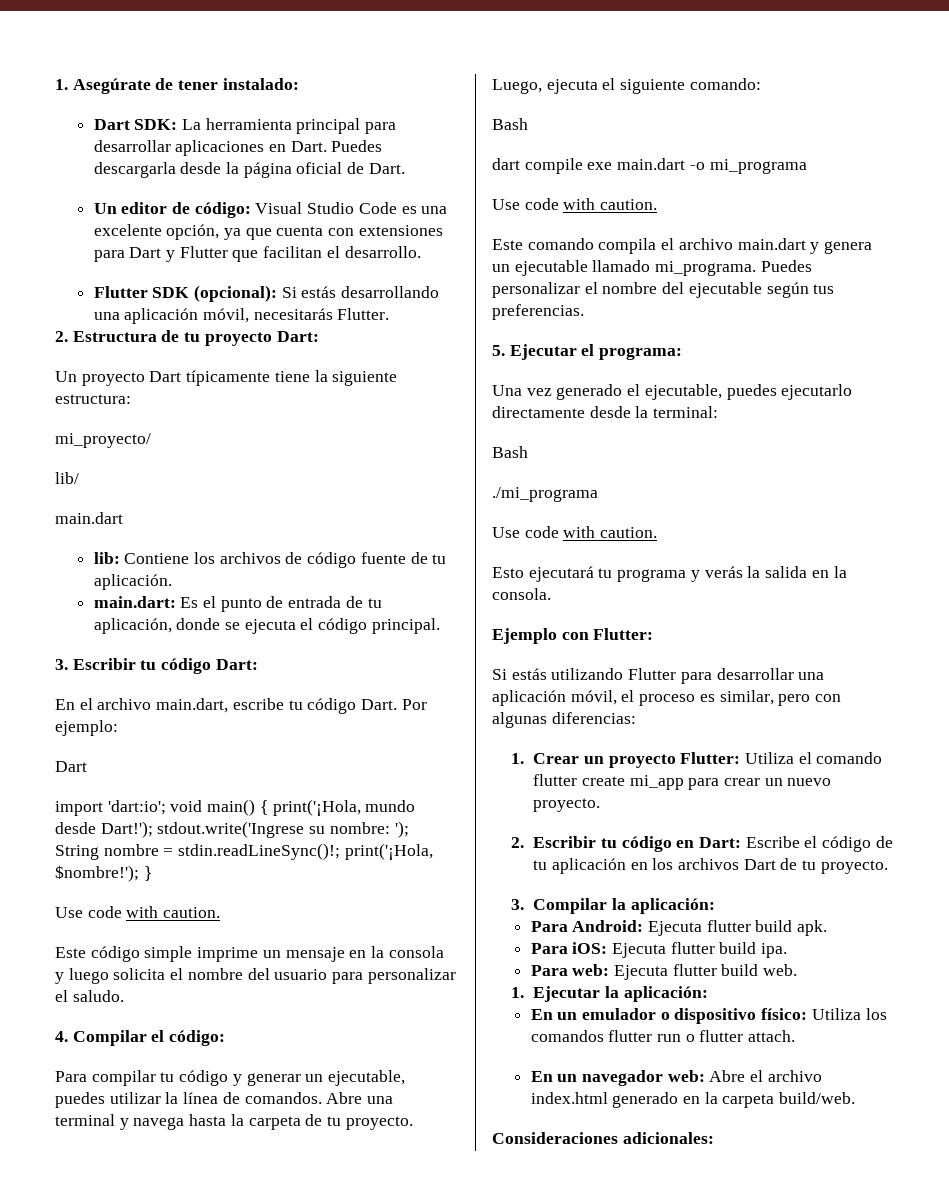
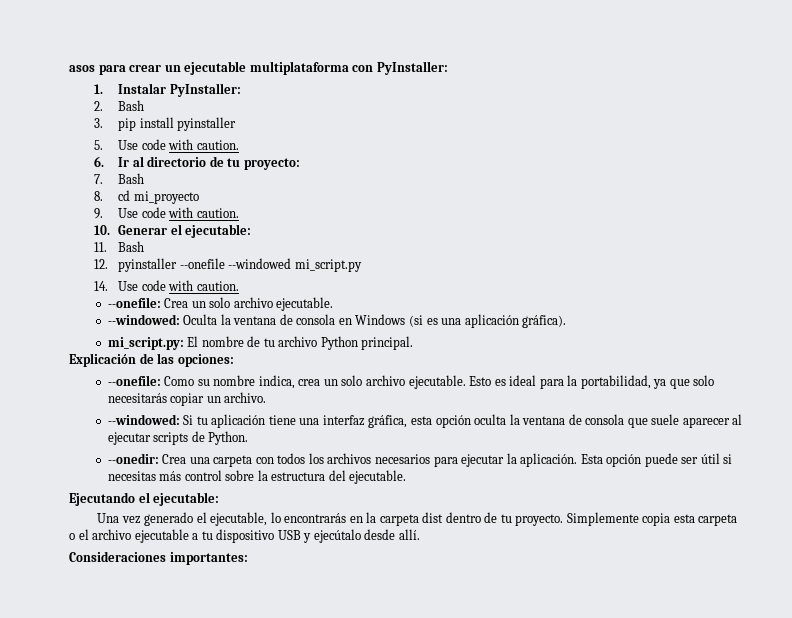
- 1. Asegúrate de tener instalado:
- Dart SDK: La herramienta principal para desarrollar aplicaciones en Dart. Puedes descargarla desde la página oficial de Dart.
- Un editor de código: Visual Studio Code es una excelente opción, ya que cuenta con extensiones para Dart y Flutter que facilitan el desarrollo.
- Flutter SDK (opcional): Si estás desarrollando una aplicación móvil, necesitarás Flutter.
- 2. Estructura de tu proyecto Dart:
- Un proyecto Dart típicamente tiene la siguiente estructura:
- mi_proyecto/
- lib/
- main.dart
- lib: Contiene los archivos de código fuente de tu aplicación.
- main.dart: Es el punto de entrada de tu aplicación, donde se ejecuta el código principal.
- 3. Escribir tu código Dart:
- En el archivo main.dart, escribe tu código Dart. Por ejemplo:
- Dart
- import 'dart:io'; void main() { print('¡Hola, mundo desde Dart!'); stdout.write('Ingrese su nombre: '); String nombre = stdin.readLineSync()!; print('¡Hola, $nombre!'); }
- Use code with caution.
- Este código simple imprime un mensaje en la consola y luego solicita el nombre del usuario para personalizar el saludo.
- 4. Compilar el código:
- Para compilar tu código y generar un ejecutable, puedes utilizar la línea de comandos. Abre una terminal y navega hasta la carpeta de tu proyecto. Luego, ejecuta el siguiente comando:
- Bash
- dart compile exe main.dart -o mi_programa
- Use code with caution.
- Este comando compila el archivo main.dart y genera un ejecutable llamado mi_programa. Puedes personalizar el nombre del ejecutable según tus preferencias.
- 5. Ejecutar el programa:
+ asos para crear un ejecutable multiplataforma con PyInstaller:
+ 1. Instalar PyInstaller:
+ 2. Bash
+ 3. pip install pyinstaller
+ 5. Use code with caution.
+ 6. Ir al directorio de tu proyecto:
+ 7. Bash
+ 8. cd mi_proyecto
+ 9. Use code with caution.
+ 10. Generar el ejecutable:
+ 11. Bash
+ 12. pyinstaller --onefile --windowed mi_script.py
+ 14. Use code with caution.
+ --onefile: Crea un solo archivo ejecutable.
+ --windowed: Oculta la ventana de consola en Windows (si es una aplicación gráfica).
+ mi_script.py: El nombre de tu archivo Python principal.
+ Explicación de las opciones:
+ --onefile: Como su nombre indica, crea un solo archivo ejecutable. Esto es ideal para la portabilidad, ya que solo necesitarás copiar un archivo.
+ --windowed: Si tu aplicación tiene una interfaz gráfica, esta opción oculta la ventana de consola que suele aparecer al ejecutar scripts de Python.
+ --onedir: Crea una carpeta con todos los archivos necesarios para ejecutar la aplicación. Esta opción puede ser útil si necesitas más control sobre la estructura del ejecutable.
+ Ejecutando el ejecutable:
- Una vez generado el ejecutable, puedes ejecutarlo directamente desde la terminal:
- Bash
- ./mi_programa
- Use code with caution.
- Esto ejecutará tu programa y verás la salida en la consola.
- Ejemplo con Flutter:
- Si estás utilizando Flutter para desarrollar una aplicación móvil, el proceso es similar, pero con algunas diferencias:
- 1. Crear un proyecto Flutter: Utiliza el comando flutter create mi_app para crear un nuevo proyecto.
- 2. Escribir tu código en Dart: Escribe el código de tu aplicación en los archivos Dart de tu proyecto.
- 3. Compilar la aplicación:
- Para Android: Ejecuta flutter build apk.
- Para iOS: Ejecuta flutter build ipa.
- Para web: Ejecuta flutter build web.
- 1. Ejecutar la aplicación:
- En un emulador o dispositivo físico: Utiliza los comandos flutter run o flutter attach.
- En un navegador web: Abre el archivo index.html generado en la carpeta build/web.
+ Una vez generado el ejecutable, lo encontrarás en la carpeta dist dentro de tu proyecto. Simplemente copia esta carpeta o el archivo ejecutable a tu dispositivo USB y ejecútalo desde allí.
- Consideraciones adicionales:
+ Consideraciones importantes:

